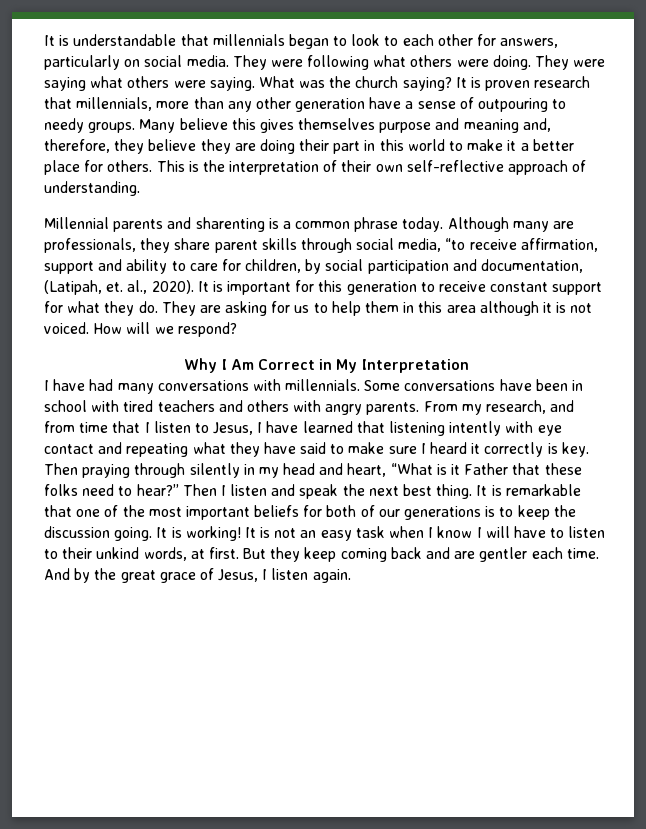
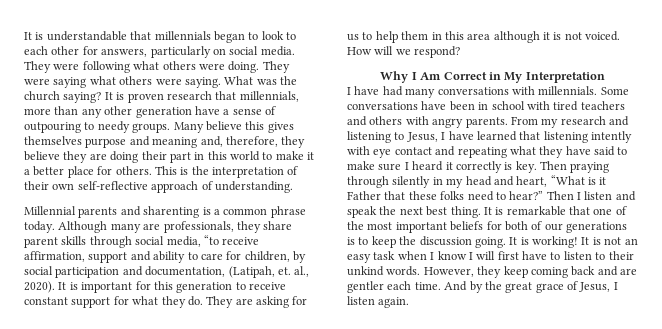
- From my research, and from time that I listen to Jesus, I have learned that listening intently with eye contact and repeating what they have said to make sure I heard it correctly is key.
+ From my research and listening to Jesus, I have learned that listening intently with eye contact and repeating what they have said to make sure I heard it correctly is key.
- It is not an easy task when I know I will have to listen to their unkind words, at first. But they keep coming back and are gentler each time.
+ It is not an easy task when I know I will first have to listen to their unkind words. However, they keep coming back and are gentler each time.

